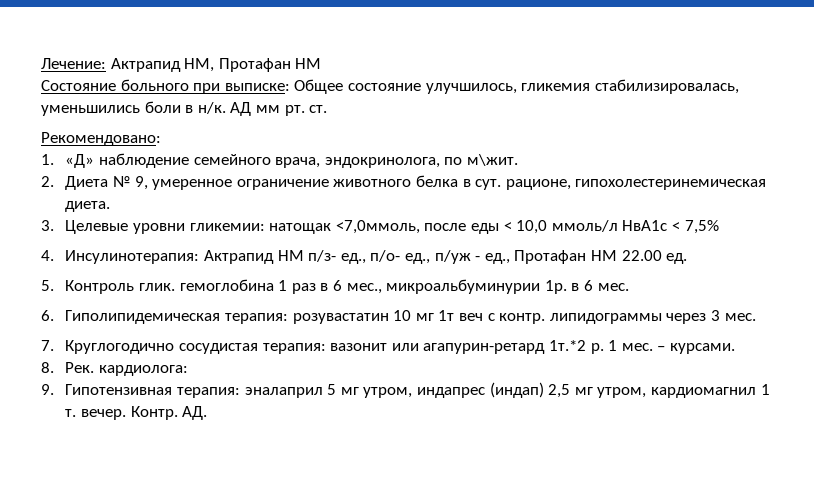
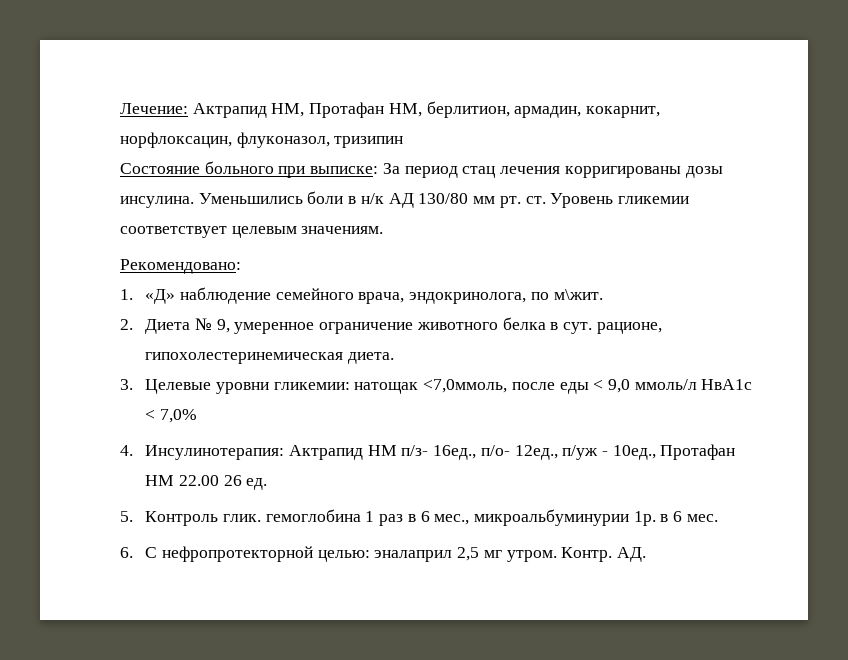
- Лечение: Актрапид НМ, Протафан НМ
- Состояние больного при выписке: Общее состояние улучшилось, гликемия стабилизировалась, уменьшились боли в н/к. АД мм рт. ст.
+ Лечение: Актрапид НМ, Протафан НМ, берлитион, армадин, кокарнит, норфлоксацин, флуконазол, тризипин
+ Состояние больного при выписке: За период стац лечения корригированы дозы инсулина. Уменьшились боли в н/к АД 130/80 мм рт. ст. Уровень гликемии соответствует целевым значениям.
- 3. Целевые уровни гликемии: натощак <7,0ммоль, после еды < 10,0 ммоль/л НвА1с < 7,5%
+ 3. Целевые уровни гликемии: натощак <7,0ммоль, после еды < 9,0 ммоль/л НвА1с < 7,0%
- 4. Инсулинотерапия: Актрапид НМ п/з- ед., п/о- ед., п/уж - ед., Протафан НМ 22.00 ед.
+ 4. Инсулинотерапия: Актрапид НМ п/з- 16ед., п/о- 12ед., п/уж - 10ед., Протафан НМ 22.00 26 ед.
- 6. Гиполипидемическая терапия: розувастатин 10 мг 1т веч с контр. липидограммы через 3 мес.
- 7. Круглогодично сосудистая терапия: вазонит или агапурин-ретард 1т.*2 р. 1 мес. – курсами.
- 8. Рек. кардиолога:
- 9. Гипотензивная терапия: эналаприл 5 мг утром, индапрес (индап) 2,5 мг утром, кардиомагнил 1 т. вечер.
+ 6. С нефропротекторной целью: эналаприл 2,5 мг утром.

